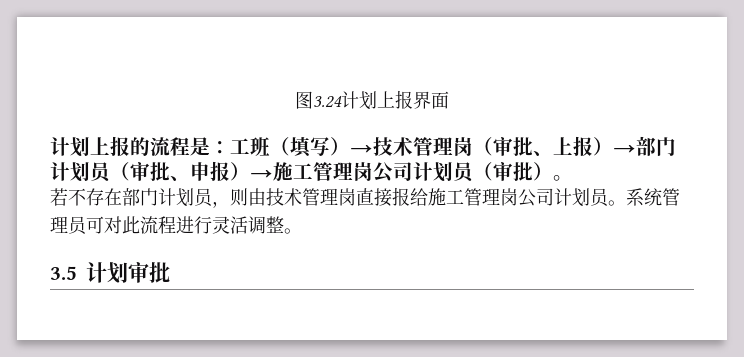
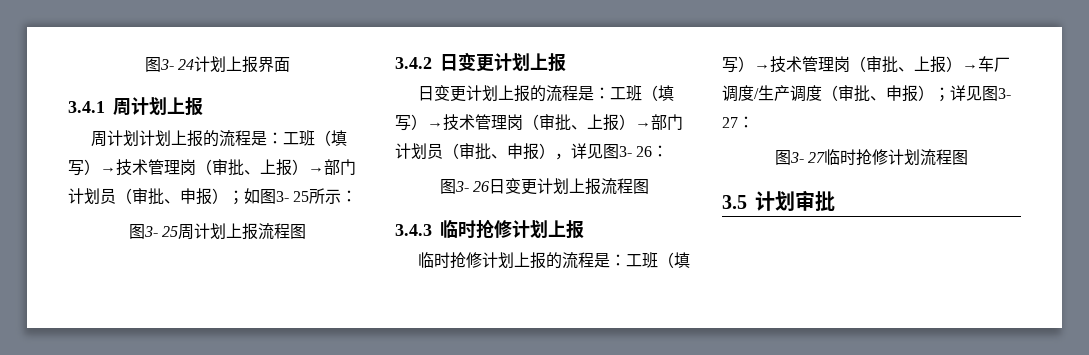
- 图3.24计划上报界面
+ 图3- 24计划上报界面
- 计划上报的流程是：工班（填写）→技术管理岗（审批、上报）→部门计划员（审批、申报）→施工管理岗公司计划员（审批）。
- 若不存在部门计划员，则由技术管理岗直接报给施工管理岗公司计划员。系统管理员可对此流程进行灵活调整。
+ 3.4.1周计划上报
+ 周计划计划上报的流程是：工班（填写）→技术管理岗（审批、上报）→部门计划员（审批、申报）；如图3- 25所示：
+ 图3- 25周计划上报流程图
+ 3.4.2日变更计划上报
+ 日变更计划上报的流程是：工班（填写）→技术管理岗（审批、上报）→部门计划员（审批、申报），详见图3- 26：
+ 图3- 26日变更计划上报流程图
+ 3.4.3临时抢修计划上报
+ 临时抢修计划上报的流程是：工班（填写）→技术管理岗（审批、上报）→车厂调度/生产调度（审批、申报）；详见图3- 27：
+ 图3- 27临时抢修计划流程图

